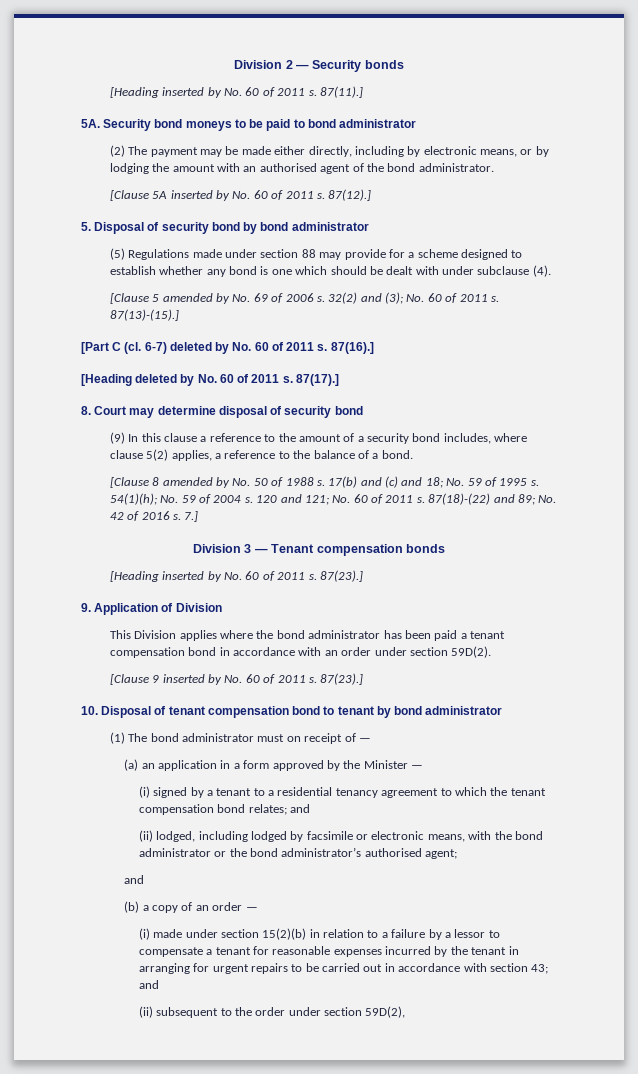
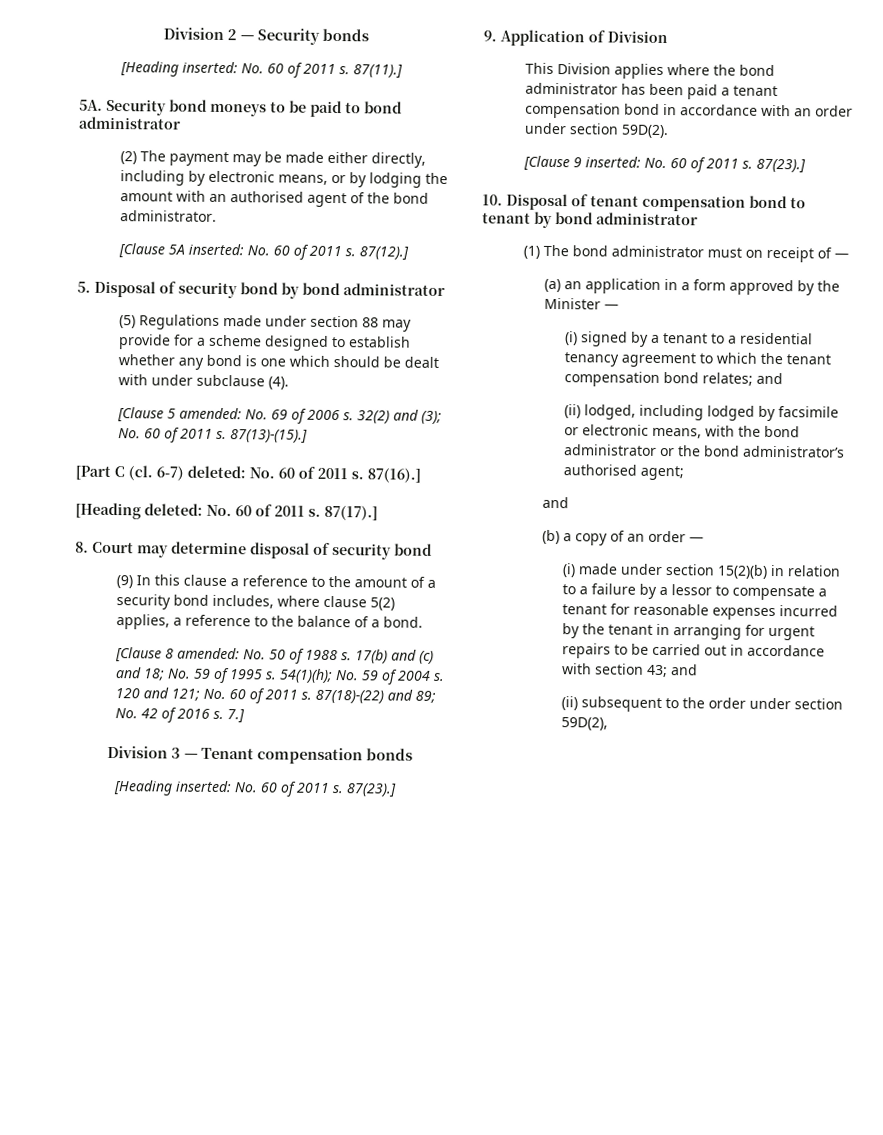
  Division 2 — Security bonds
- [Heading inserted by No. 60 of 2011 s.
+ [Heading inserted: No. 60 of 2011 s.
- [Clause 5A inserted by No. 60 of 2011 s.
+ [Clause 5A inserted: No. 60 of 2011 s.
- [Clause 5 amended by No. 69 of 2006 s.
+ [Clause 5 amended: No. 69 of 2006 s.
- 6-7) deleted by No. 60 of 2011 s.
+ 6-7) deleted: No. 60 of 2011 s.
- [Heading deleted by No. 60 of 2011 s.
+ [Heading deleted: No. 60 of 2011 s.
- [Clause 8 amended by No. 50 of 1988 s.
+ [Clause 8 amended: No. 50 of 1988 s.
  Division 3 — Tenant compensation bonds
- [Heading inserted by No. 60 of 2011 s.
+ [Heading inserted: No. 60 of 2011 s.
- [Clause 9 inserted by No. 60 of 2011 s.
+ [Clause 9 inserted: No. 60 of 2011 s.

